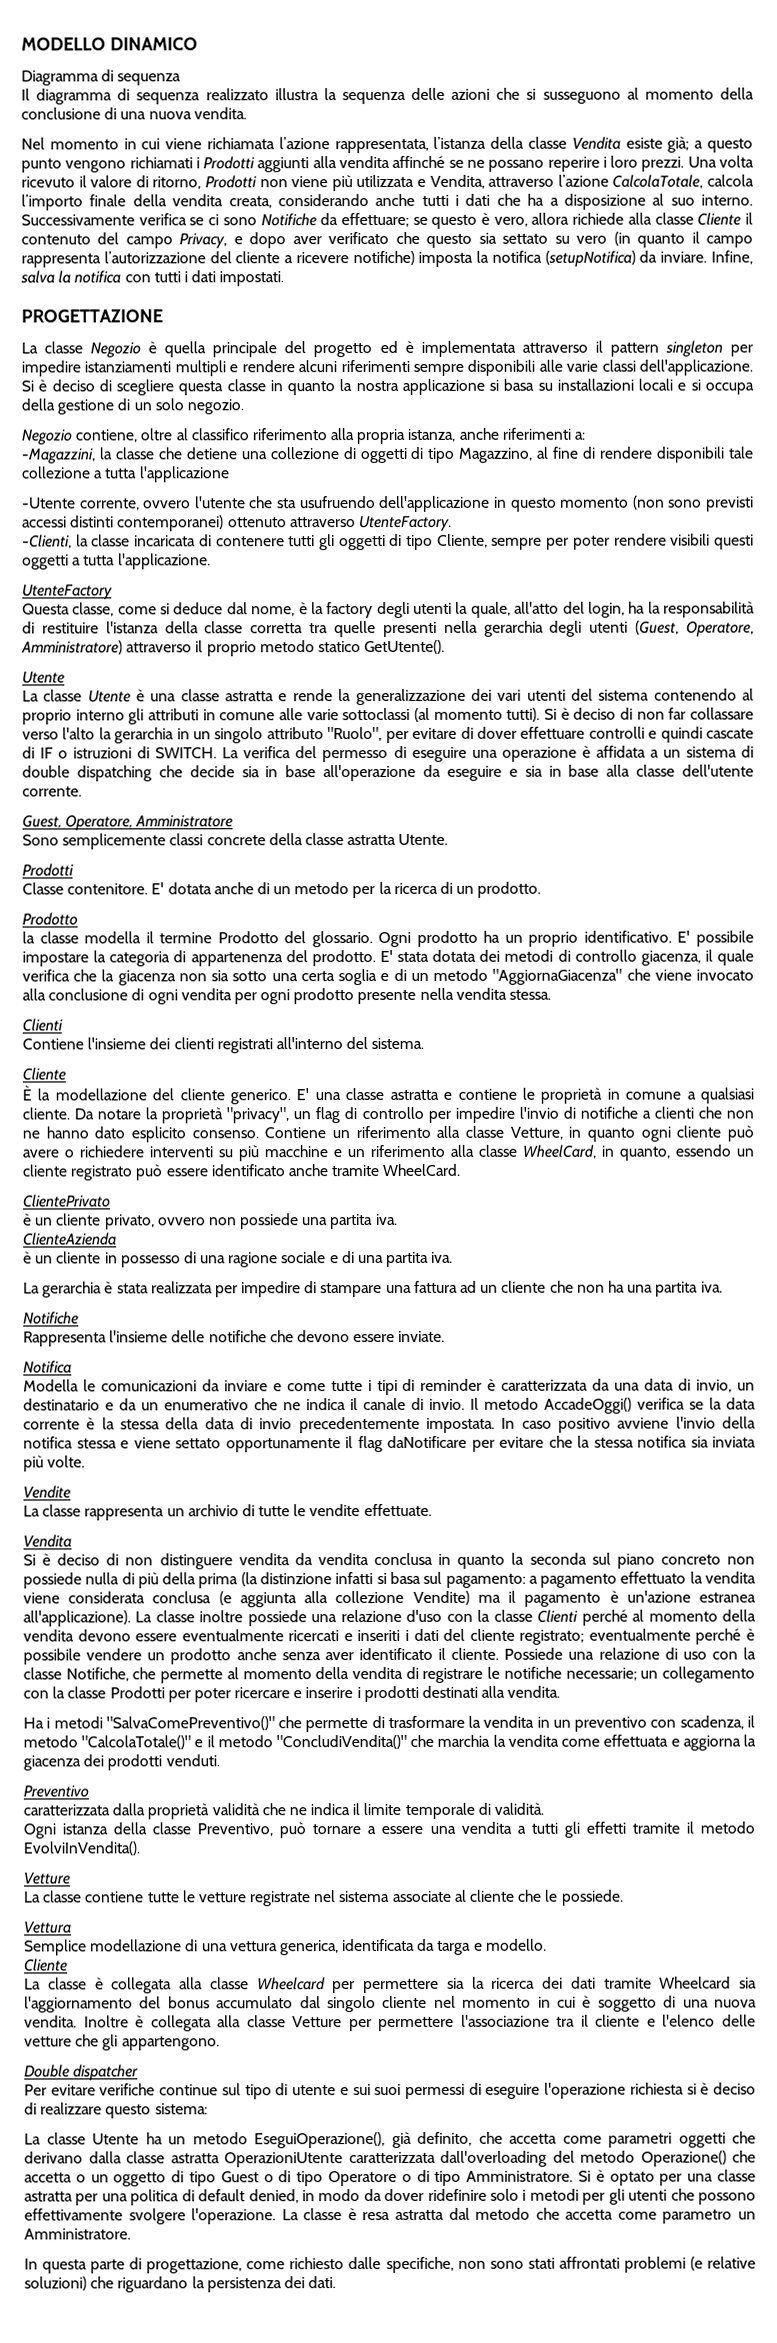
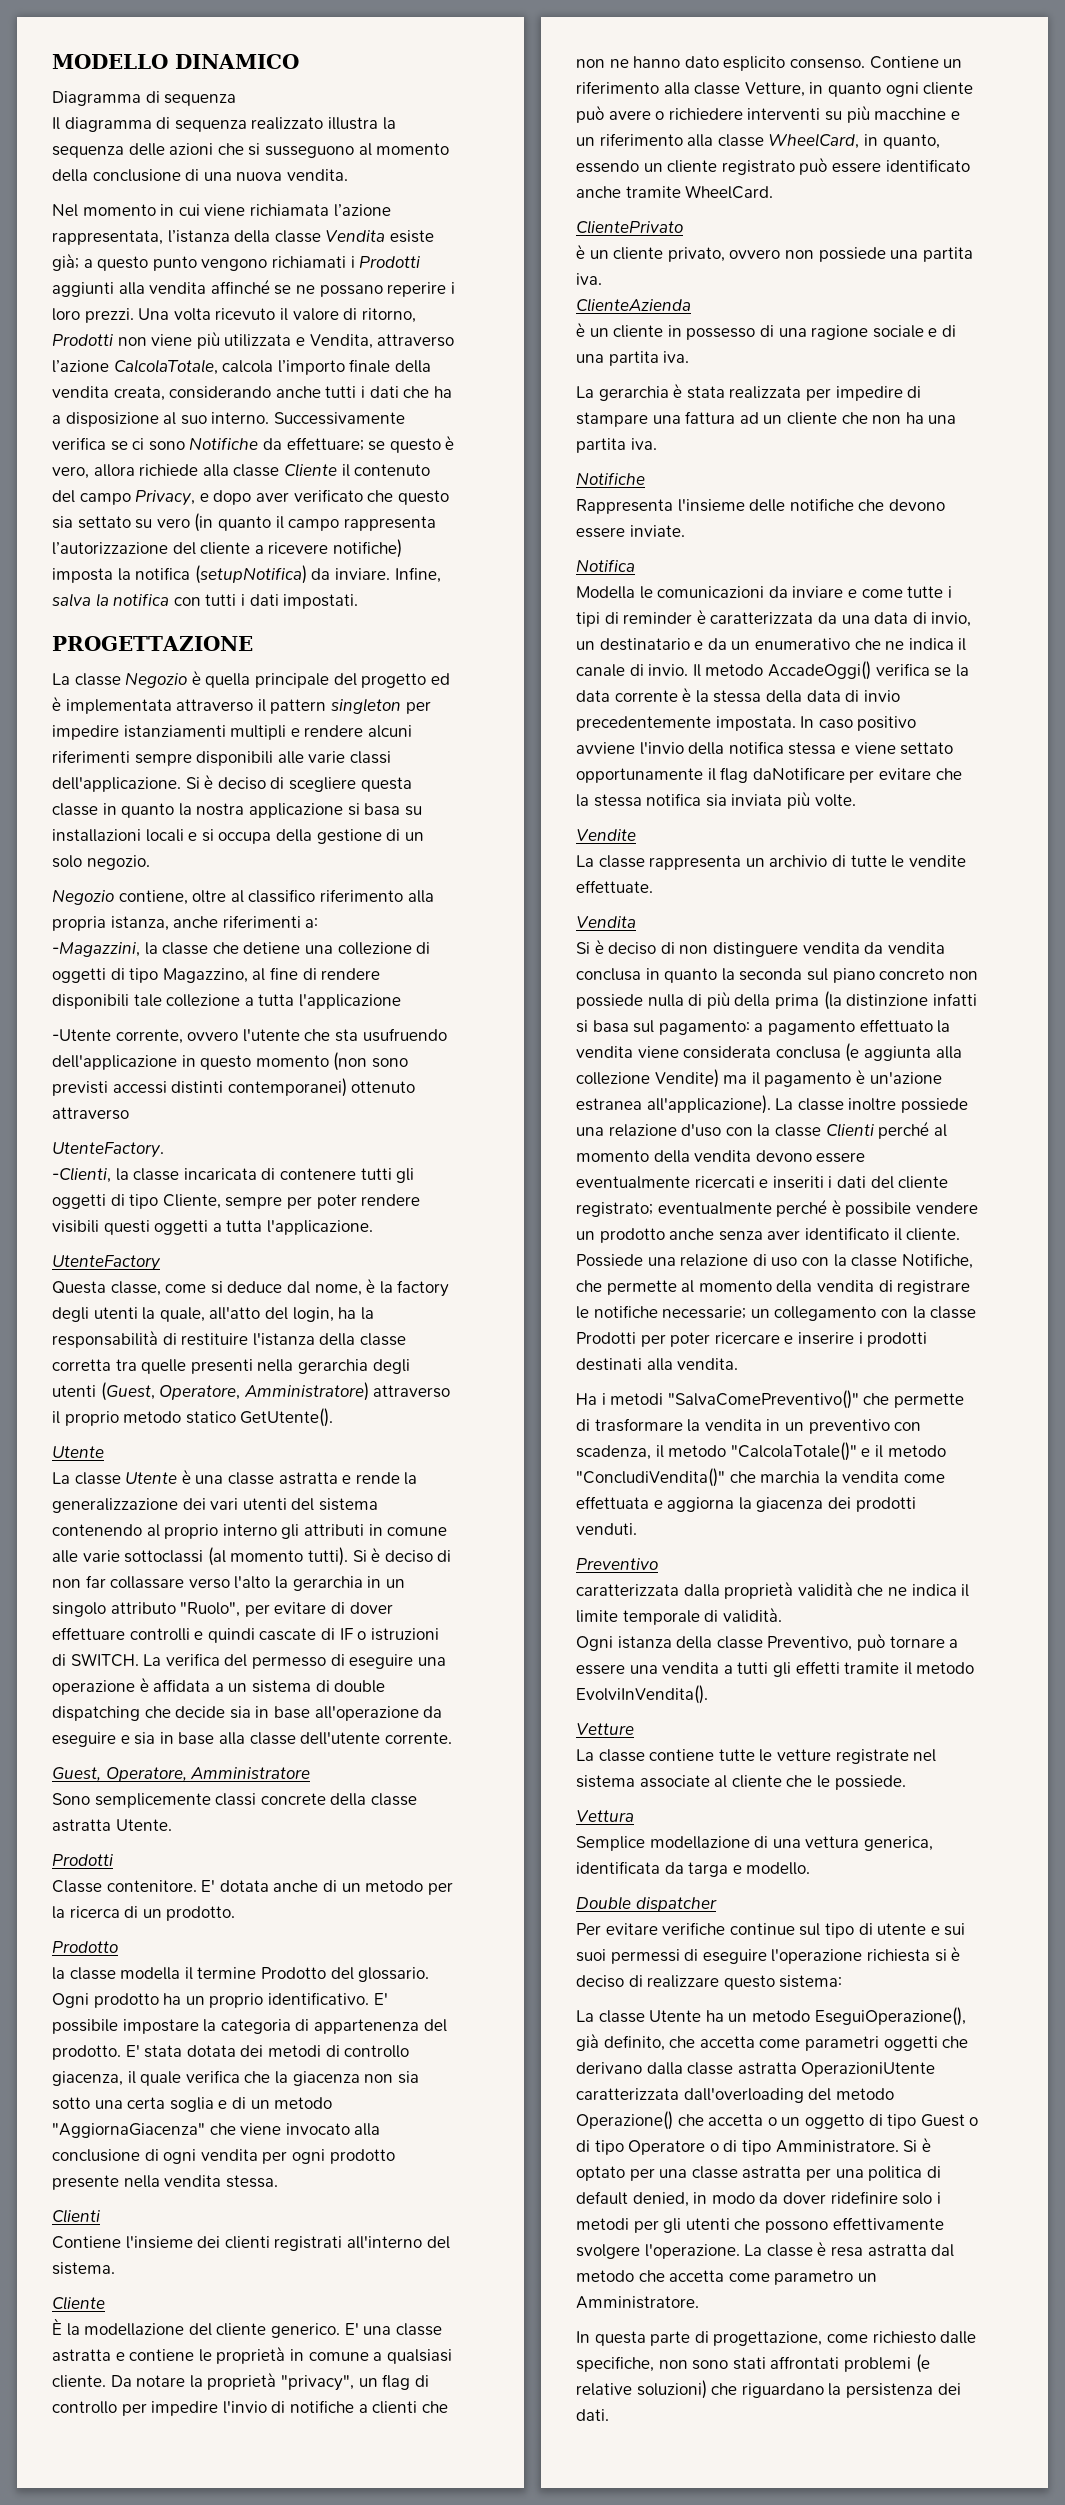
- -Utente corrente, ovvero l'utente che sta usufruendo dell'applicazione in questo momento (non sono previsti accessi distinti contemporanei) ottenuto attraverso UtenteFactory.
+ -Utente corrente, ovvero l'utente che sta usufruendo dell'applicazione in questo momento (non sono previsti accessi distinti contemporanei) ottenuto attraverso
+ UtenteFactory.
  Semplice modellazione di una vettura generica, identificata da targa e modello.
- Cliente
- La classe è collegata alla classe Wheelcard per permettere sia la ricerca dei dati tramite Wheelcard sia l'aggiornamento del bonus accumulato dal singolo cliente nel momento in cui è soggetto di una nuova vendita. Inoltre è collegata alla classe Vetture per permettere l'associazione tra il cliente e l'elenco delle vetture che gli appartengono.

